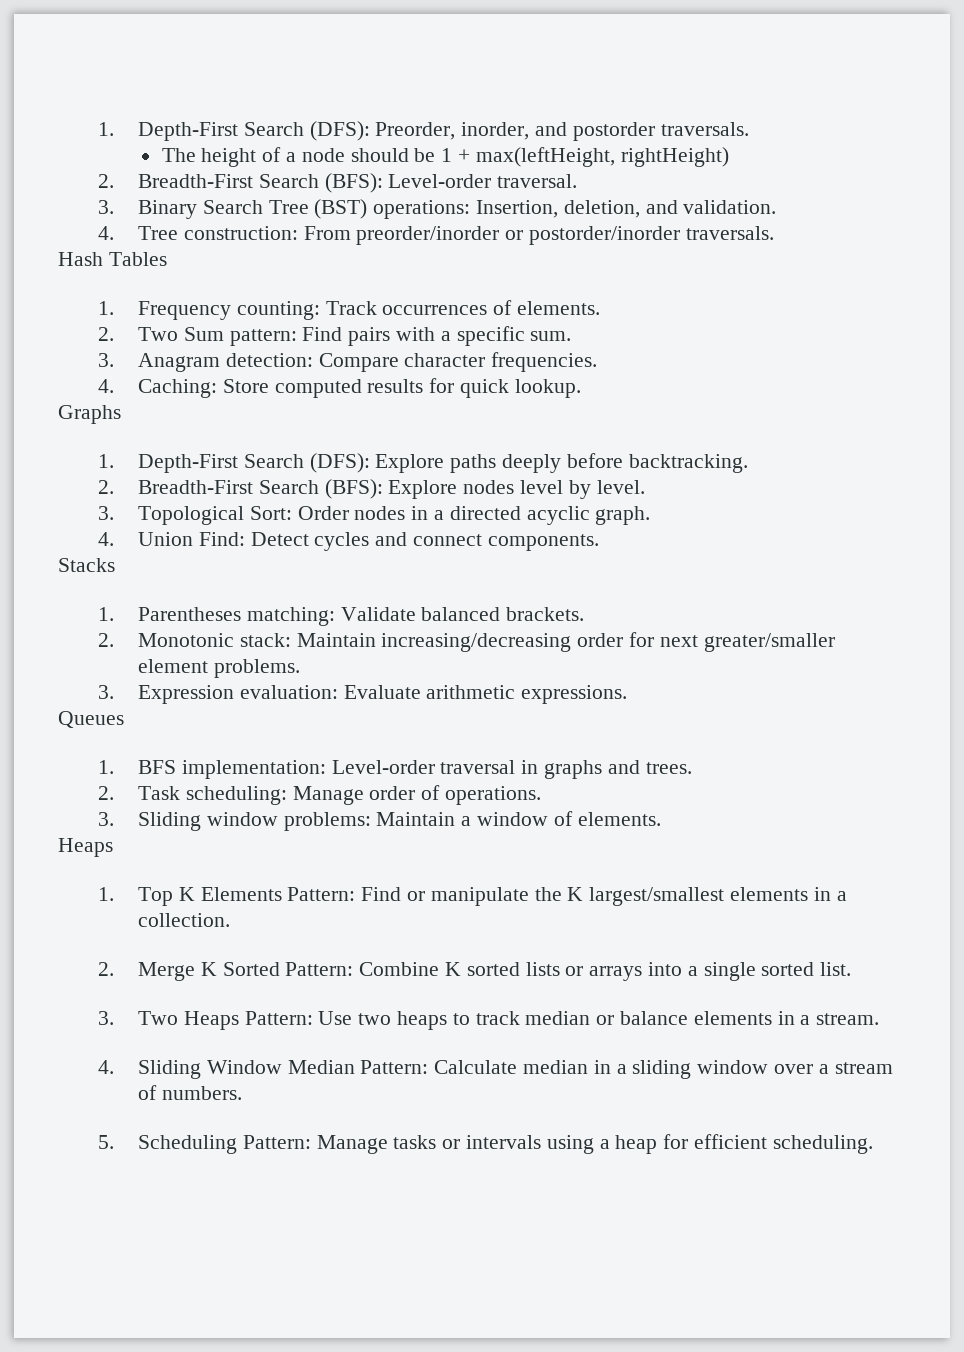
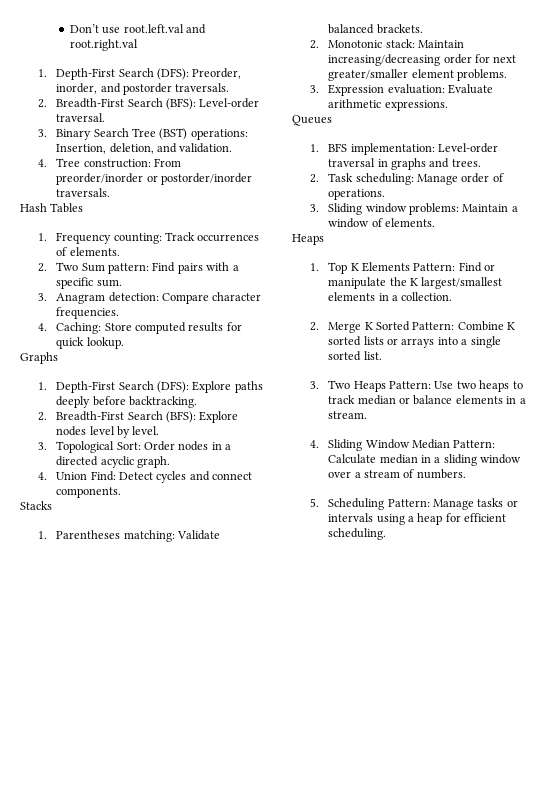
+ Don’t use root.left.val and root.right.val
- The height of a node should be 1 + max(leftHeight, rightHeight)

